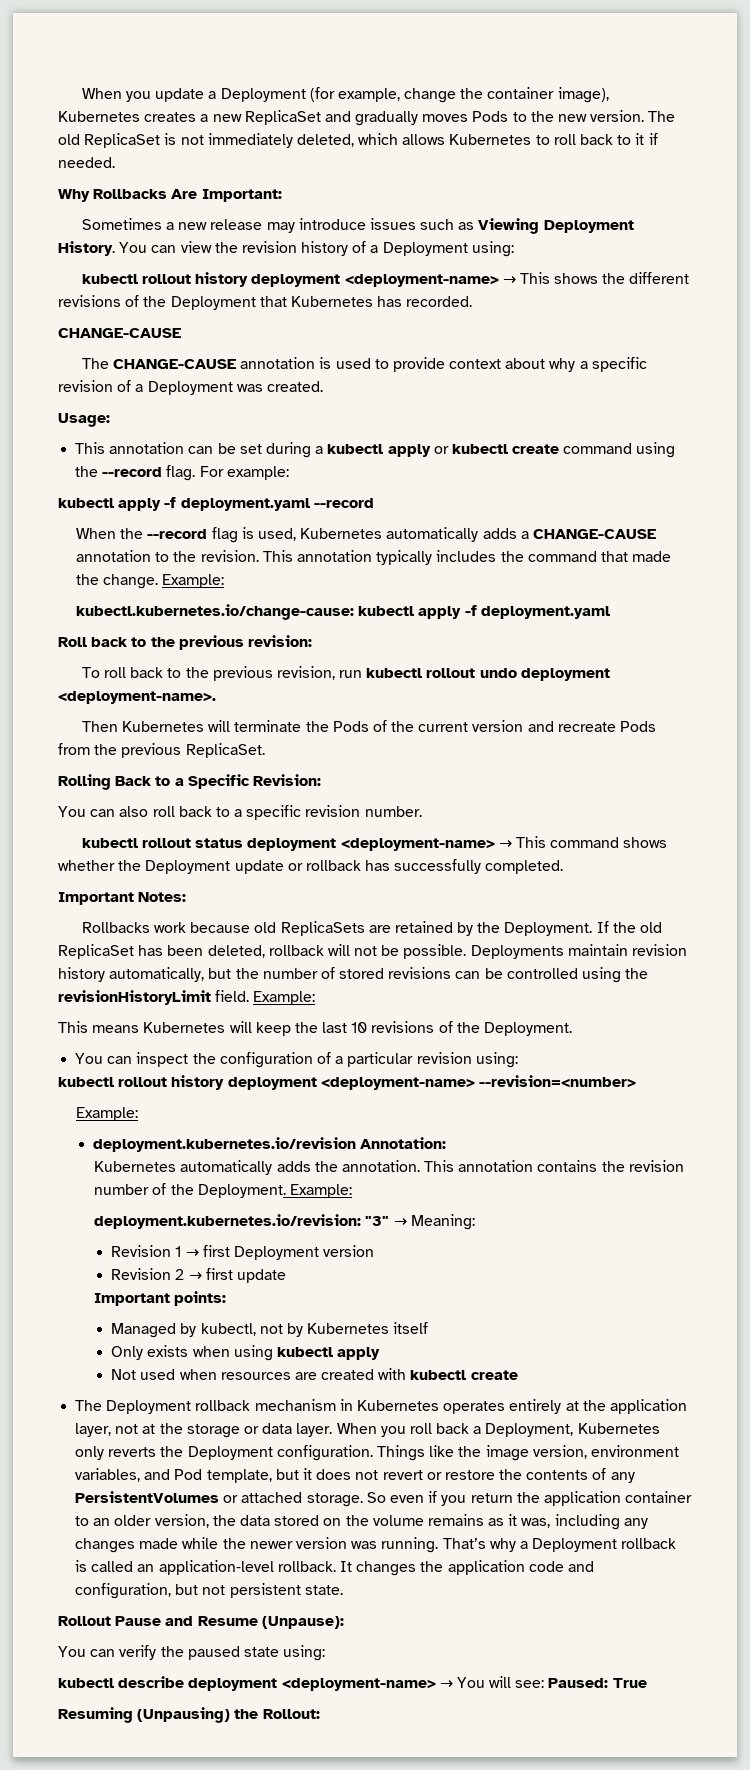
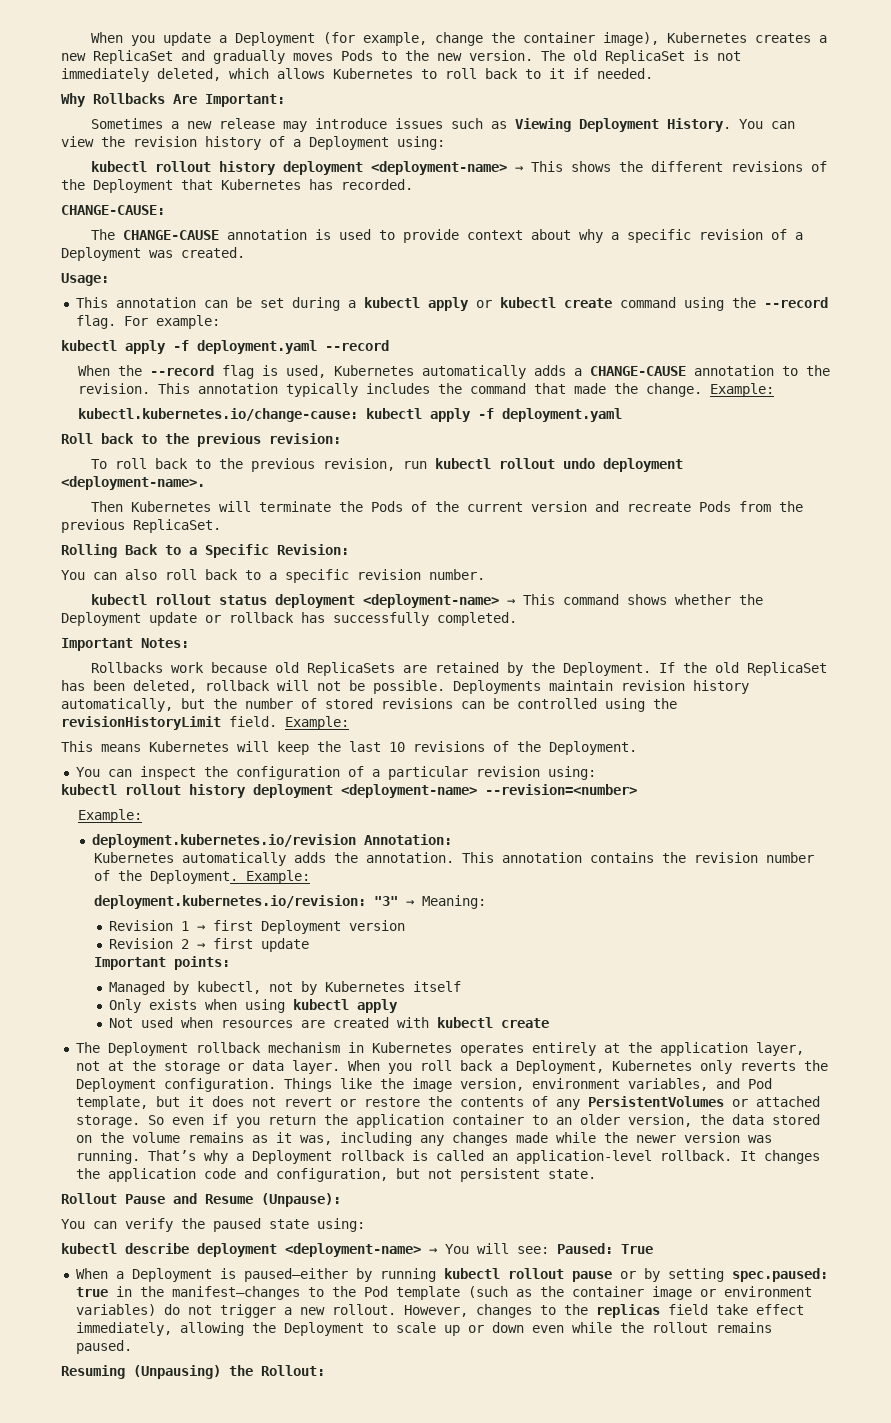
  kubectl rollout history deployment <deployment-name> → This shows the different revisions of the Deployment that Kubernetes has recorded.
- CHANGE-CAUSE
+ CHANGE-CAUSE:
+ When a Deployment is paused—either by running kubectl rollout pause or by setting spec.paused: true in the manifest—changes to the Pod template (such as the container image or environment variables) do not trigger a new rollout. However, changes to the replicas field take effect immediately, allowing the Deployment to scale up or down even while the rollout remains paused.

